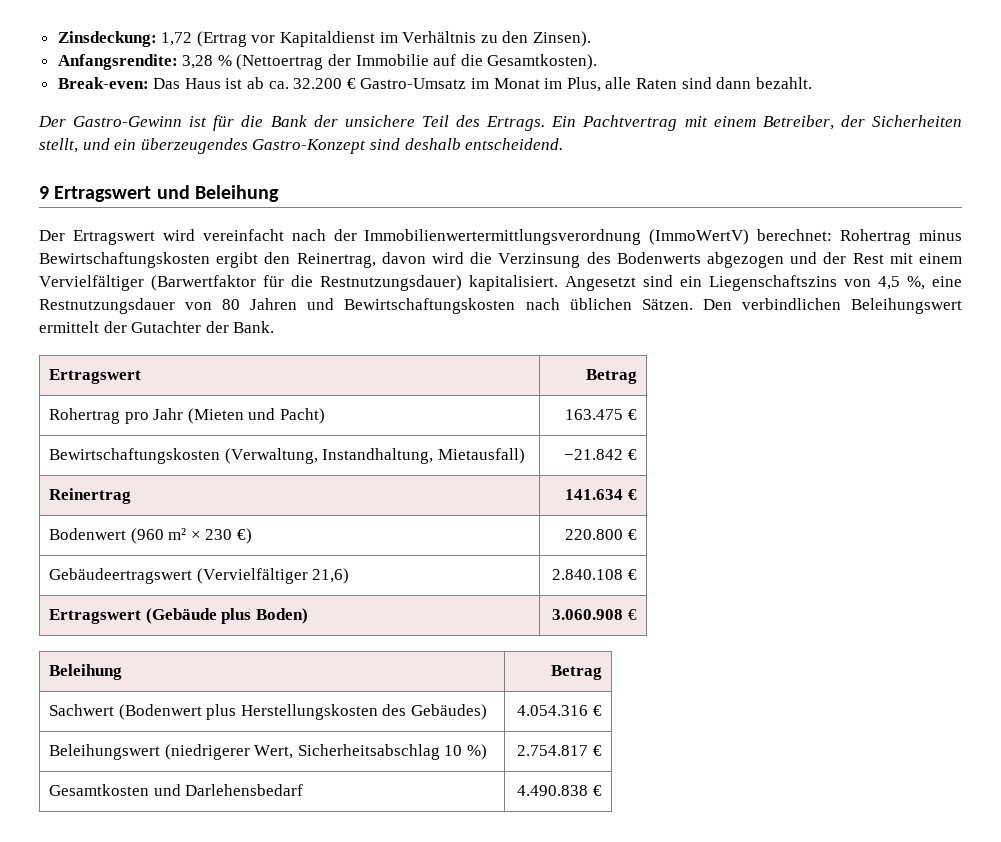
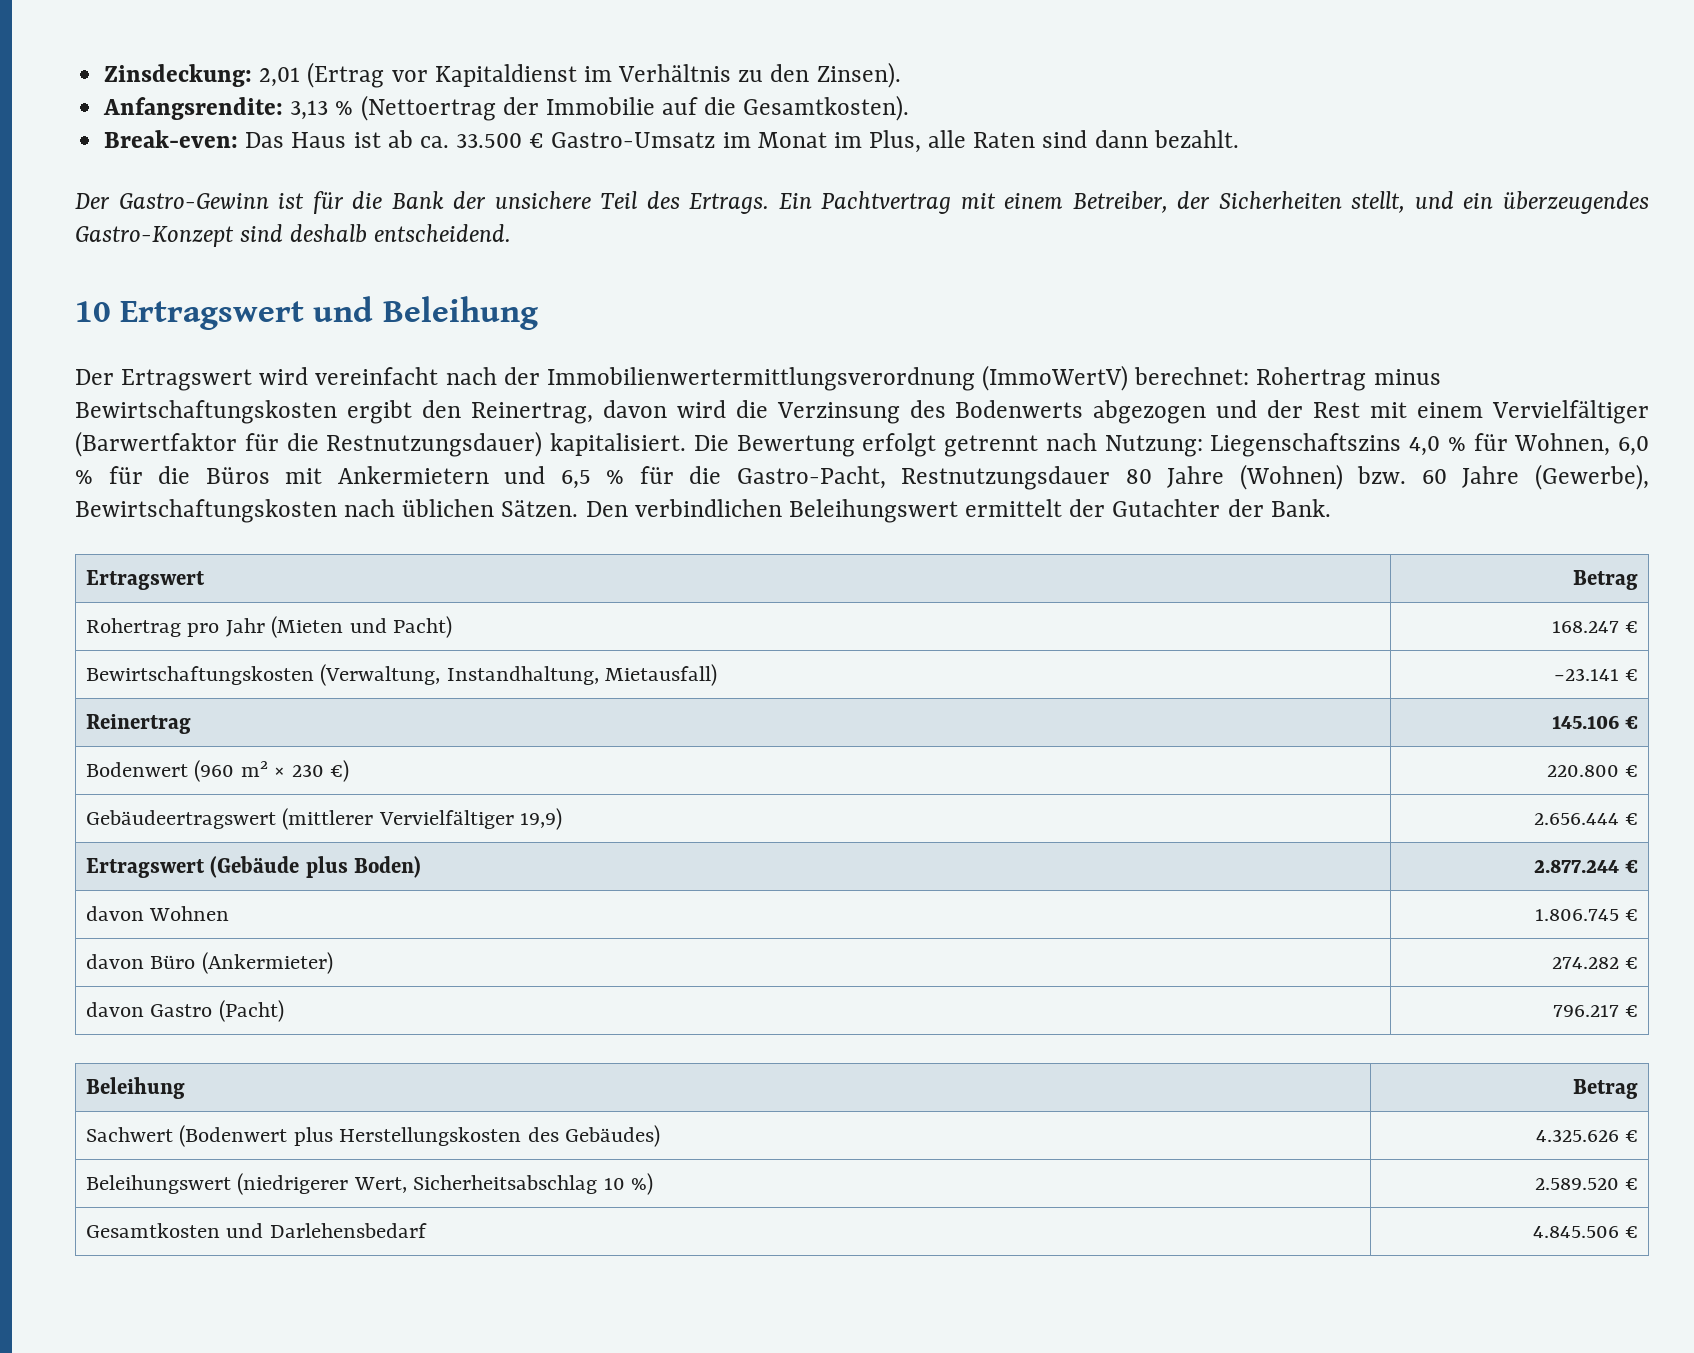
- Zinsdeckung: 1,72 (Ertrag vor Kapitaldienst im Verhältnis zu den Zinsen).
+ Zinsdeckung: 2,01 (Ertrag vor Kapitaldienst im Verhältnis zu den Zinsen).
- Anfangsrendite: 3,28 % (Nettoertrag der Immobilie auf die Gesamtkosten).
+ Anfangsrendite: 3,13 % (Nettoertrag der Immobilie auf die Gesamtkosten).
- Break-even: Das Haus ist ab ca. 32.200 € Gastro-Umsatz im Monat im Plus, alle Raten sind dann bezahlt.
+ Break-even: Das Haus ist ab ca. 33.500 € Gastro-Umsatz im Monat im Plus, alle Raten sind dann bezahlt.
- 9 Ertragswert und Beleihung
+ 10 Ertragswert und Beleihung
- Angesetzt sind ein Liegenschaftszins von 4,5 %, eine Restnutzungsdauer von 80 Jahren und Bewirtschaftungskosten nach üblichen Sätzen.
+ Die Bewertung erfolgt getrennt nach Nutzung: Liegenschaftszins 4,0 % für Wohnen, 6,0 % für die Büros mit Ankermietern und 6,5 % für die Gastro-Pacht, Restnutzungsdauer 80 Jahre (Wohnen) bzw. 60 Jahre (Gewerbe), Bewirtschaftungskosten nach üblichen Sätzen.
- Rohertrag pro Jahr (Mieten und Pacht) | 163.475 €
+ Rohertrag pro Jahr (Mieten und Pacht) | 168.247 €
- Bewirtschaftungskosten (Verwaltung, Instandhaltung, Mietausfall) | −21.842 €
+ Bewirtschaftungskosten (Verwaltung, Instandhaltung, Mietausfall) | −23.141 €
- Reinertrag | 141.634 €
+ Reinertrag | 145.106 €
- Gebäudeertragswert (Vervielfältiger 21,6) | 2.840.108 €
+ Gebäudeertragswert (mittlerer Vervielfältiger 19,9) | 2.656.444 €
- Ertragswert (Gebäude plus Boden) | 3.060.908 €
+ Ertragswert (Gebäude plus Boden) | 2.877.244 €
+ davon Wohnen | 1.806.745 €
+ davon Büro (Ankermieter) | 274.282 €
+ davon Gastro (Pacht) | 796.217 €
- Sachwert (Bodenwert plus Herstellungskosten des Gebäudes) | 4.054.316 €
+ Sachwert (Bodenwert plus Herstellungskosten des Gebäudes) | 4.325.626 €
- Beleihungswert (niedrigerer Wert, Sicherheitsabschlag 10 %) | 2.754.817 €
+ Beleihungswert (niedrigerer Wert, Sicherheitsabschlag 10 %) | 2.589.520 €
- Gesamtkosten und Darlehensbedarf | 4.490.838 €
+ Gesamtkosten und Darlehensbedarf | 4.845.506 €

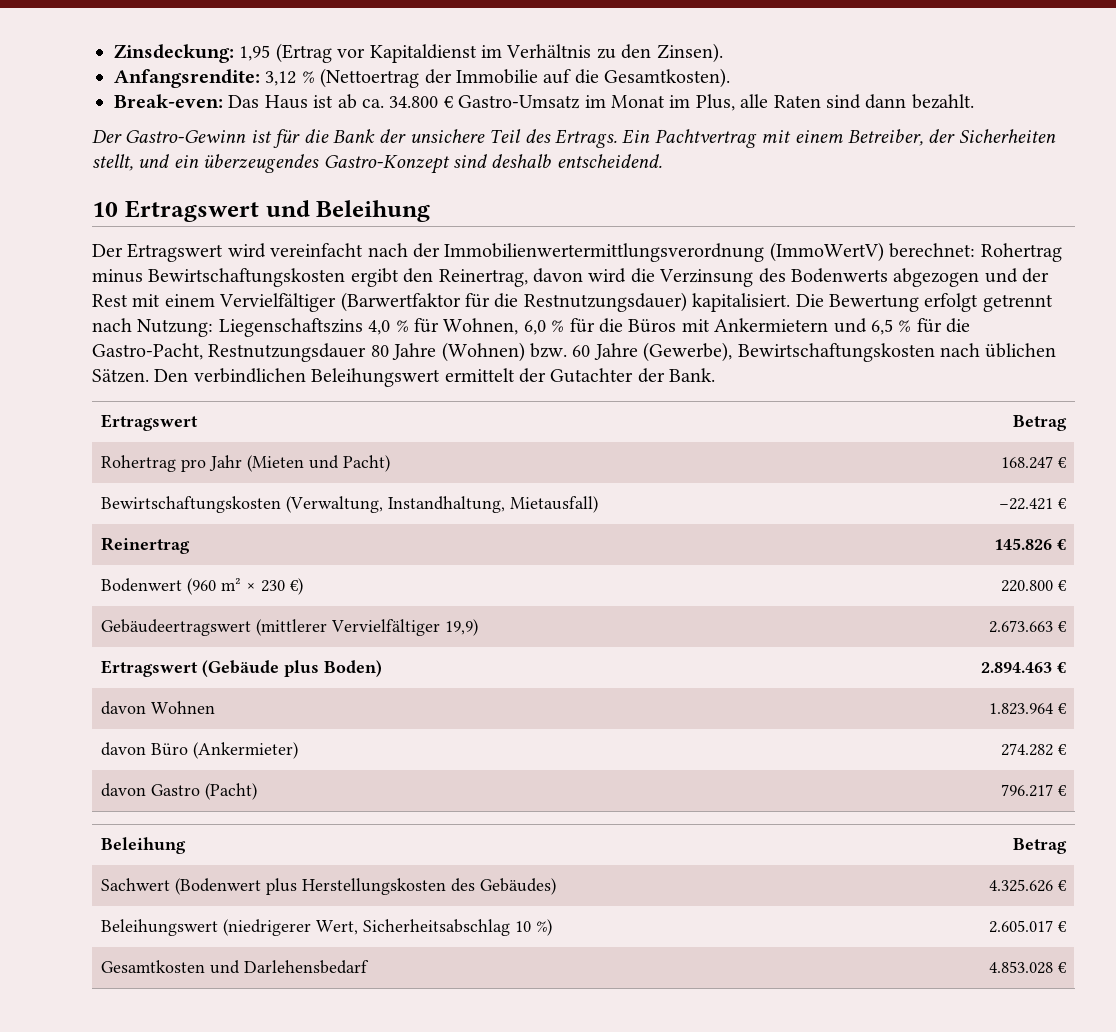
- Zinsdeckung: 2,01 (Ertrag vor Kapitaldienst im Verhältnis zu den Zinsen).
+ Zinsdeckung: 1,95 (Ertrag vor Kapitaldienst im Verhältnis zu den Zinsen).
- Anfangsrendite: 3,13 % (Nettoertrag der Immobilie auf die Gesamtkosten).
+ Anfangsrendite: 3,12 % (Nettoertrag der Immobilie auf die Gesamtkosten).
- Break-even: Das Haus ist ab ca. 33.500 € Gastro-Umsatz im Monat im Plus, alle Raten sind dann bezahlt.
+ Break-even: Das Haus ist ab ca. 34.800 € Gastro-Umsatz im Monat im Plus, alle Raten sind dann bezahlt.
- Bewirtschaftungskosten (Verwaltung, Instandhaltung, Mietausfall) | −23.141 €
+ Bewirtschaftungskosten (Verwaltung, Instandhaltung, Mietausfall) | −22.421 €
- Reinertrag | 145.106 €
+ Reinertrag | 145.826 €
- Gebäudeertragswert (mittlerer Vervielfältiger 19,9) | 2.656.444 €
+ Gebäudeertragswert (mittlerer Vervielfältiger 19,9) | 2.673.663 €
- Ertragswert (Gebäude plus Boden) | 2.877.244 €
+ Ertragswert (Gebäude plus Boden) | 2.894.463 €
- davon Wohnen | 1.806.745 €
+ davon Wohnen | 1.823.964 €
- Beleihungswert (niedrigerer Wert, Sicherheitsabschlag 10 %) | 2.589.520 €
+ Beleihungswert (niedrigerer Wert, Sicherheitsabschlag 10 %) | 2.605.017 €
- Gesamtkosten und Darlehensbedarf | 4.845.506 €
+ Gesamtkosten und Darlehensbedarf | 4.853.028 €

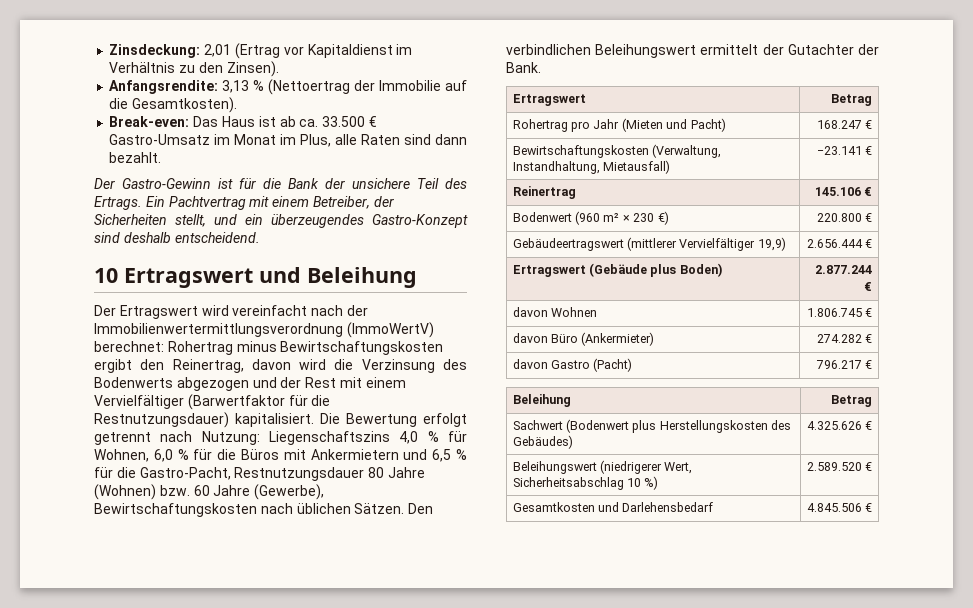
- Zinsdeckung: 1,95 (Ertrag vor Kapitaldienst im Verhältnis zu den Zinsen).
+ Zinsdeckung: 2,01 (Ertrag vor Kapitaldienst im Verhältnis zu den Zinsen).
- Anfangsrendite: 3,12 % (Nettoertrag der Immobilie auf die Gesamtkosten).
+ Anfangsrendite: 3,13 % (Nettoertrag der Immobilie auf die Gesamtkosten).
- Break-even: Das Haus ist ab ca. 34.800 € Gastro-Umsatz im Monat im Plus, alle Raten sind dann bezahlt.
+ Break-even: Das Haus ist ab ca. 33.500 € Gastro-Umsatz im Monat im Plus, alle Raten sind dann bezahlt.
- Bewirtschaftungskosten (Verwaltung, Instandhaltung, Mietausfall) | −22.421 €
+ Bewirtschaftungskosten (Verwaltung, Instandhaltung, Mietausfall) | −23.141 €
- Reinertrag | 145.826 €
+ Reinertrag | 145.106 €
- Gebäudeertragswert (mittlerer Vervielfältiger 19,9) | 2.673.663 €
+ Gebäudeertragswert (mittlerer Vervielfältiger 19,9) | 2.656.444 €
- Ertragswert (Gebäude plus Boden) | 2.894.463 €
+ Ertragswert (Gebäude plus Boden) | 2.877.244 €
- davon Wohnen | 1.823.964 €
+ davon Wohnen | 1.806.745 €
- Beleihungswert (niedrigerer Wert, Sicherheitsabschlag 10 %) | 2.605.017 €
+ Beleihungswert (niedrigerer Wert, Sicherheitsabschlag 10 %) | 2.589.520 €
- Gesamtkosten und Darlehensbedarf | 4.853.028 €
+ Gesamtkosten und Darlehensbedarf | 4.845.506 €

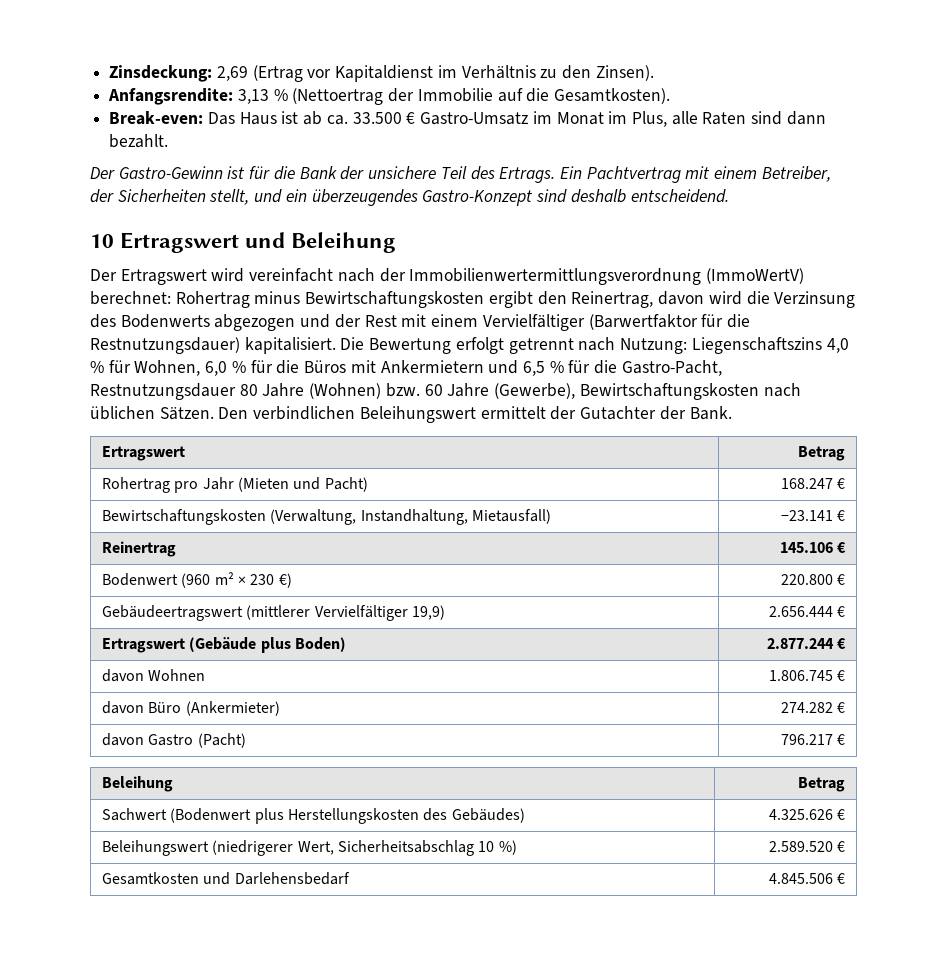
- Zinsdeckung: 2,01 (Ertrag vor Kapitaldienst im Verhältnis zu den Zinsen).
+ Zinsdeckung: 2,69 (Ertrag vor Kapitaldienst im Verhältnis zu den Zinsen).

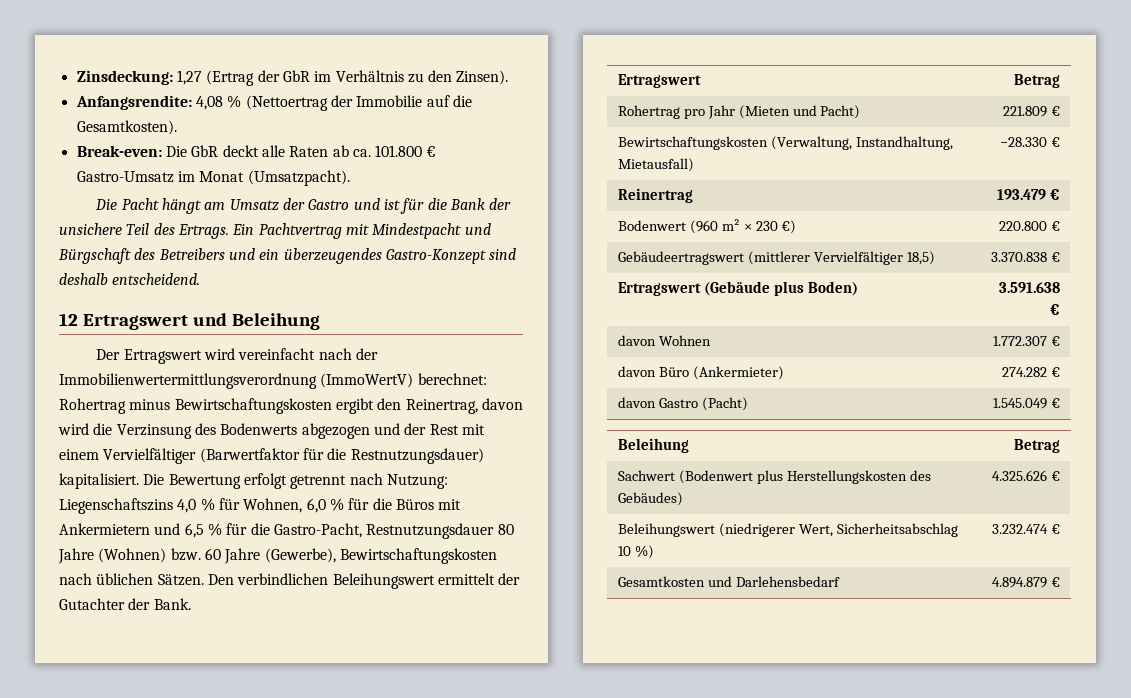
- Zinsdeckung: 2,69 (Ertrag vor Kapitaldienst im Verhältnis zu den Zinsen).
+ Zinsdeckung: 1,27 (Ertrag der GbR im Verhältnis zu den Zinsen).
- Anfangsrendite: 3,13 % (Nettoertrag der Immobilie auf die Gesamtkosten).
+ Anfangsrendite: 4,08 % (Nettoertrag der Immobilie auf die Gesamtkosten).
- Break-even: Das Haus ist ab ca. 33.500 € Gastro-Umsatz im Monat im Plus, alle Raten sind dann bezahlt.
- Der Gastro-Gewinn ist für die Bank der unsichere Teil des Ertrags.
+ Break-even: Die GbR deckt alle Raten ab ca. 101.800 € Gastro-Umsatz im Monat (Umsatzpacht).
+ Die Pacht hängt am Umsatz der Gastro und ist für die Bank der unsichere Teil des Ertrags.
- Ein Pachtvertrag mit einem Betreiber, der Sicherheiten stellt, und ein überzeugendes Gastro-Konzept sind deshalb entscheidend.
+ Ein Pachtvertrag mit Mindestpacht und Bürgschaft des Betreibers und ein überzeugendes Gastro-Konzept sind deshalb entscheidend.
- 10 Ertragswert und Beleihung
+ 12 Ertragswert und Beleihung
- Rohertrag pro Jahr (Mieten und Pacht) | 168.247 €
+ Rohertrag pro Jahr (Mieten und Pacht) | 221.809 €
- Bewirtschaftungskosten (Verwaltung, Instandhaltung, Mietausfall) | −23.141 €
+ Bewirtschaftungskosten (Verwaltung, Instandhaltung, Mietausfall) | −28.330 €
- Reinertrag | 145.106 €
+ Reinertrag | 193.479 €
- Gebäudeertragswert (mittlerer Vervielfältiger 19,9) | 2.656.444 €
+ Gebäudeertragswert (mittlerer Vervielfältiger 18,5) | 3.370.838 €
- Ertragswert (Gebäude plus Boden) | 2.877.244 €
+ Ertragswert (Gebäude plus Boden) | 3.591.638 €
- davon Wohnen | 1.806.745 €
+ davon Wohnen | 1.772.307 €
- davon Gastro (Pacht) | 796.217 €
+ davon Gastro (Pacht) | 1.545.049 €
- Beleihungswert (niedrigerer Wert, Sicherheitsabschlag 10 %) | 2.589.520 €
+ Beleihungswert (niedrigerer Wert, Sicherheitsabschlag 10 %) | 3.232.474 €
- Gesamtkosten und Darlehensbedarf | 4.845.506 €
+ Gesamtkosten und Darlehensbedarf | 4.894.879 €

